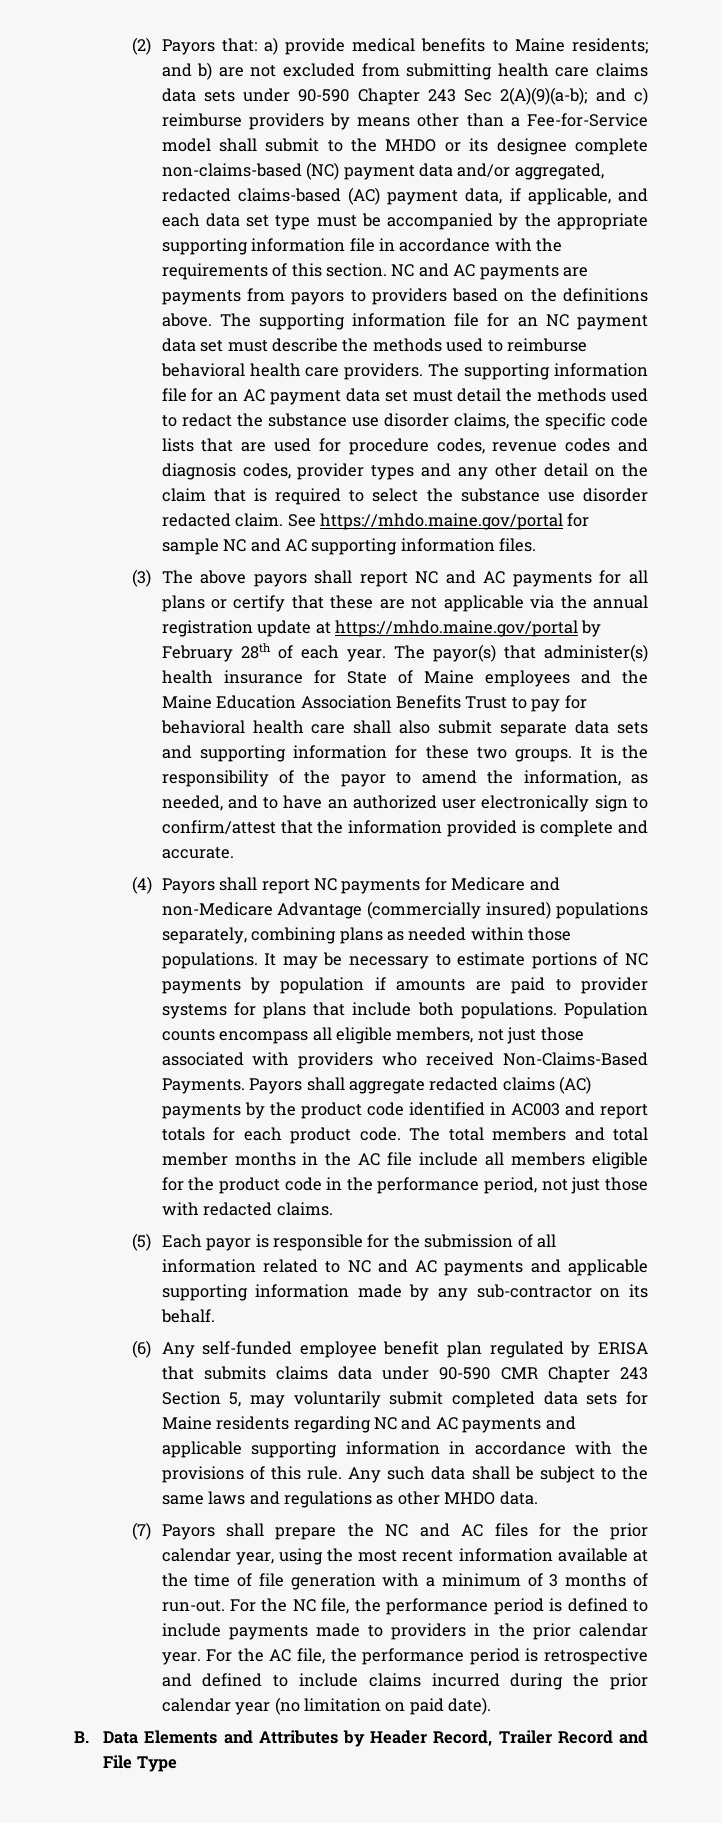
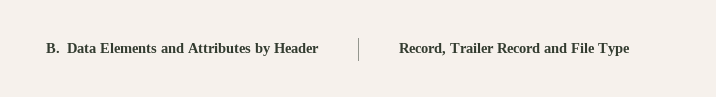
- (2) Payors that: a) provide medical benefits to Maine residents; and b) are not excluded from submitting health care claims data sets under 90-590 Chapter 243 Sec 2(A)(9)(a-b); and c) reimburse providers by means other than a Fee-for-Service model shall submit to the MHDO or its designee complete non-claims-based (NC) payment data and/or aggregated, redacted claims-based (AC) payment data, if applicable, and each data set type must be accompanied by the appropriate supporting information file in accordance with the requirements of this section. NC and AC payments are payments from payors to providers based on the definitions above. The supporting information file for an NC payment data set must describe the methods used to reimburse behavioral health care providers. The supporting information file for an AC payment data set must detail the methods used to redact the substance use disorder claims, the specific code lists that are used for procedure codes, revenue codes and diagnosis codes, provider types and any other detail on the claim that is required to select the substance use disorder redacted claim. See https://mhdo.maine.gov/portal for sample NC and AC supporting information files.
- (3) The above payors shall report NC and AC payments for all plans or certify that these are not applicable via the annual registration update at https://mhdo.maine.gov/portal by February 28th of each year. The payor(s) that administer(s) health insurance for State of Maine employees and the Maine Education Association Benefits Trust to pay for behavioral health care shall also submit separate data sets and supporting information for these two groups. It is the responsibility of the payor to amend the information, as needed, and to have an authorized user electronically sign to confirm/attest that the information provided is complete and accurate.
- (4) Payors shall report NC payments for Medicare and non-Medicare Advantage (commercially insured) populations separately, combining plans as needed within those populations. It may be necessary to estimate portions of NC payments by population if amounts are paid to provider systems for plans that include both populations. Population counts encompass all eligible members, not just those associated with providers who received Non-Claims-Based Payments. Payors shall aggregate redacted claims (AC) payments by the product code identified in AC003 and report totals for each product code. The total members and total member months in the AC file include all members eligible for the product code in the performance period, not just those with redacted claims.
- (5) Each payor is responsible for the submission of all information related to NC and AC payments and applicable supporting information made by any sub-contractor on its behalf.
- (6) Any self-funded employee benefit plan regulated by ERISA that submits claims data under 90-590 CMR Chapter 243 Section 5, may voluntarily submit completed data sets for Maine residents regarding NC and AC payments and applicable supporting information in accordance with the provisions of this rule. Any such data shall be subject to the same laws and regulations as other MHDO data.
- (7) Payors shall prepare the NC and AC files for the prior calendar year, using the most recent information available at the time of file generation with a minimum of 3 months of run-out. For the NC file, the performance period is defined to include payments made to providers in the prior calendar year. For the AC file, the performance period is retrospective and defined to include claims incurred during the prior calendar year (no limitation on paid date).

